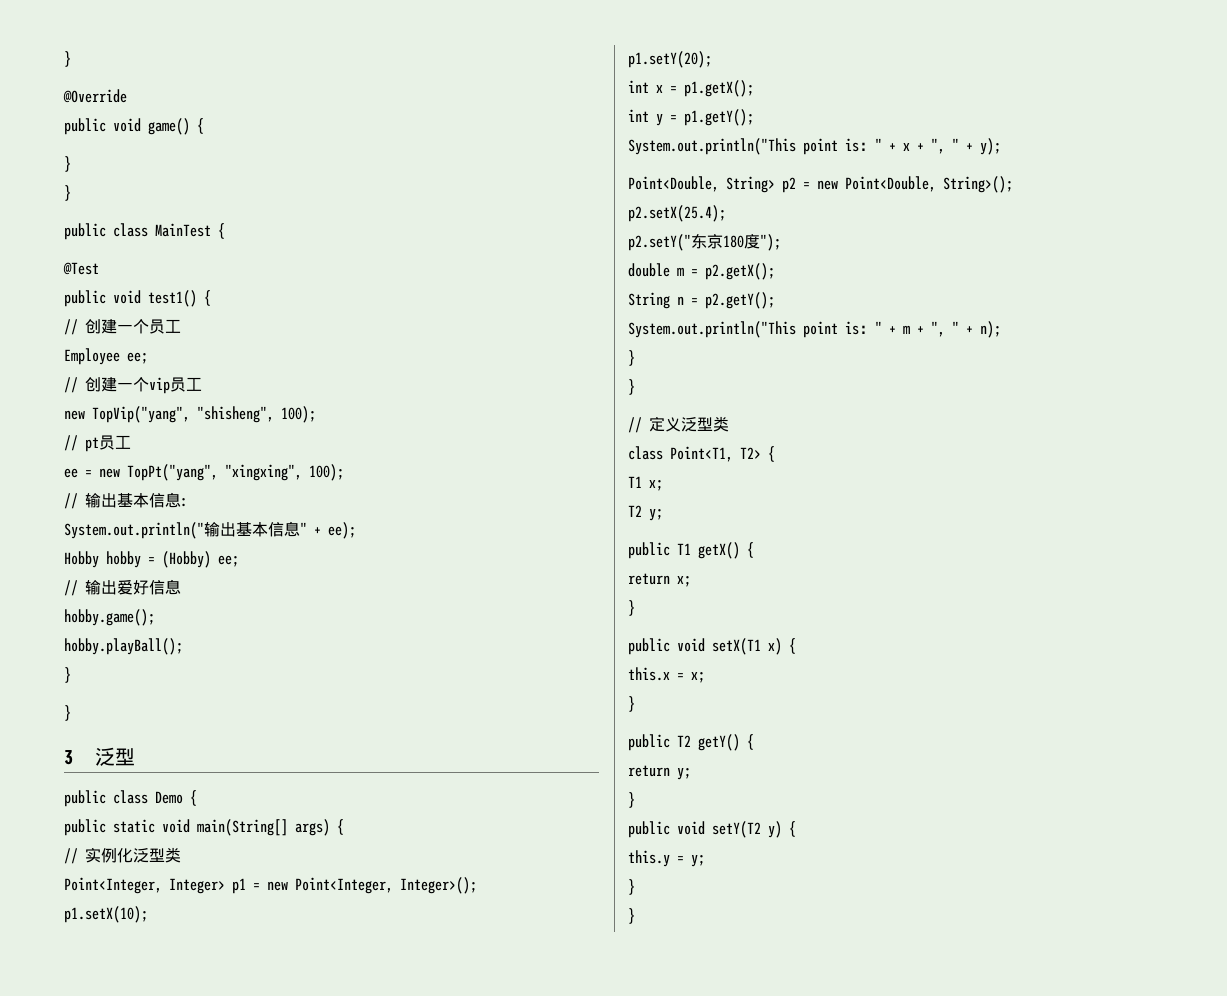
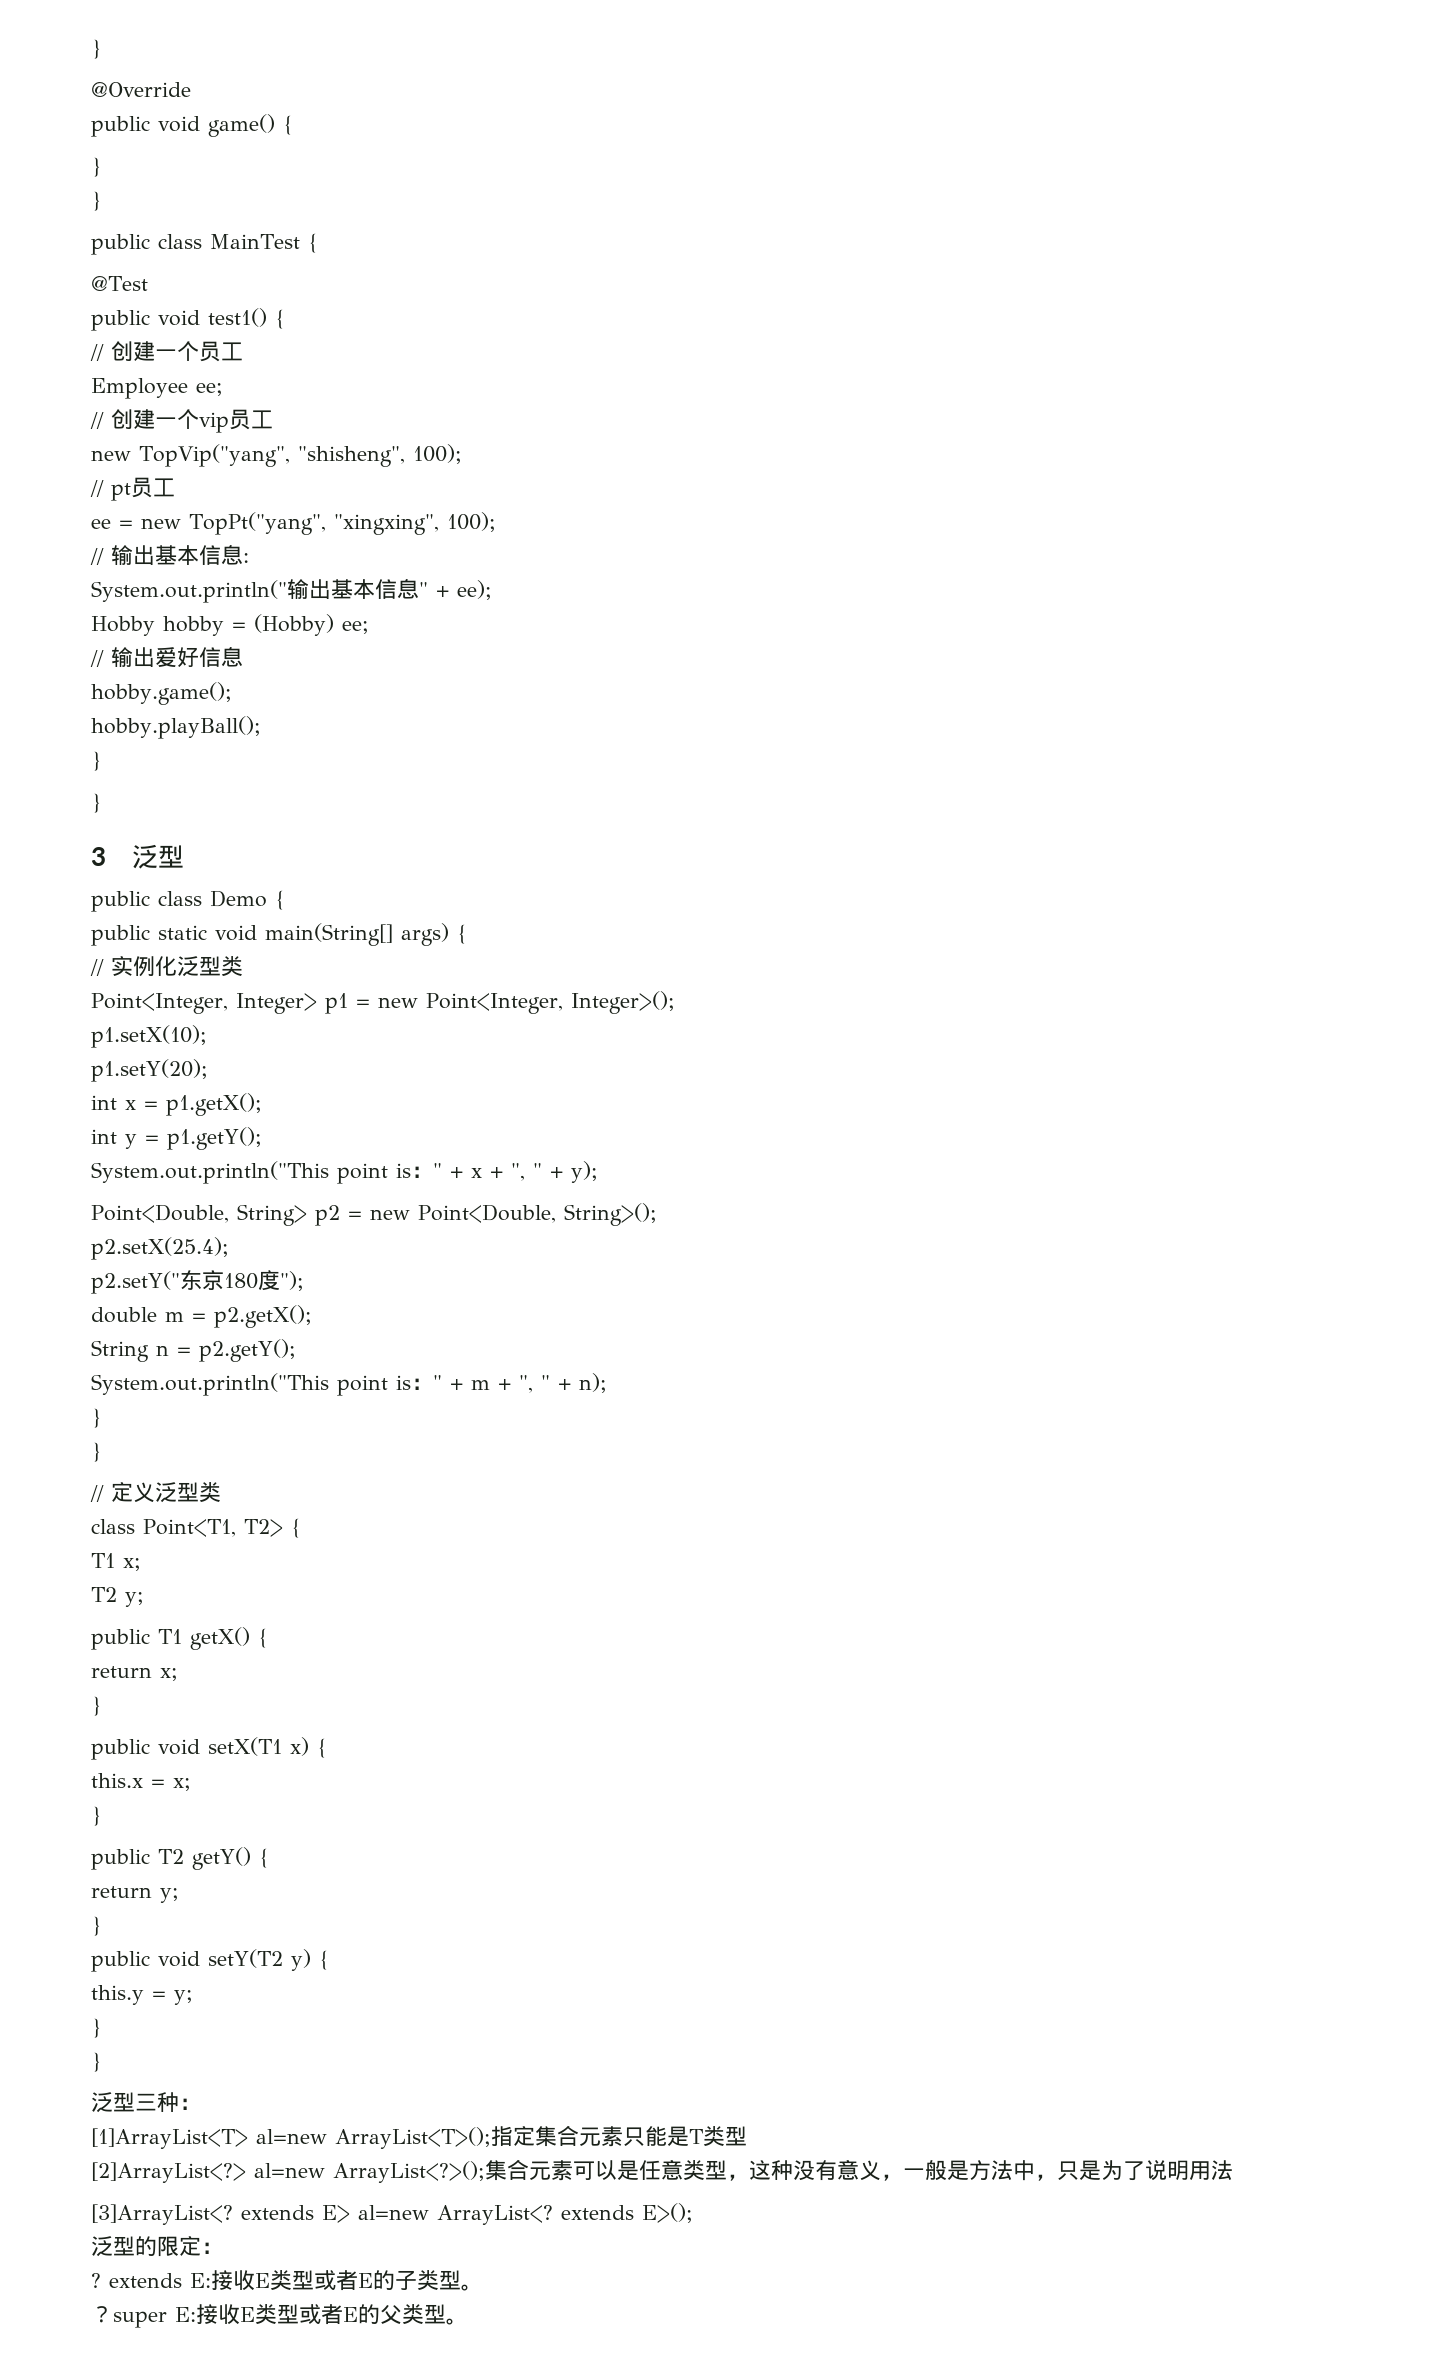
+ 泛型三种：
+ [1]ArrayList<T> al=new ArrayList<T>();指定集合元素只能是T类型
+ [2]ArrayList<?> al=new ArrayList<?>();集合元素可以是任意类型，这种没有意义，一般是方法中，只是为了说明用法
+ [3]ArrayList<? extends E> al=new ArrayList<? extends E>();
+ 泛型的限定：
+ ? extends E:接收E类型或者E的子类型。
+ ？super E:接收E类型或者E的父类型。

